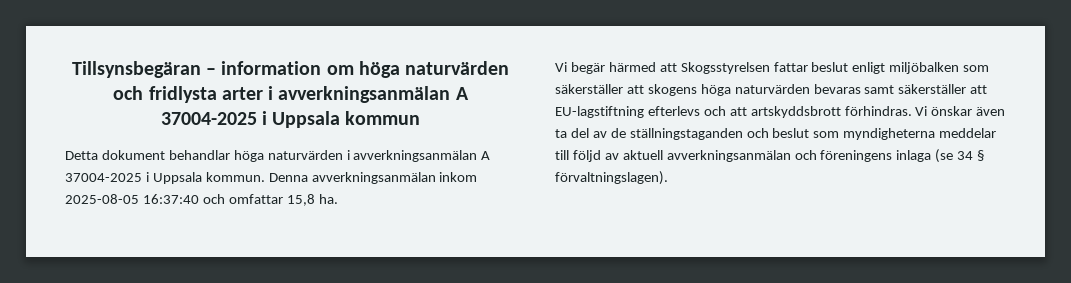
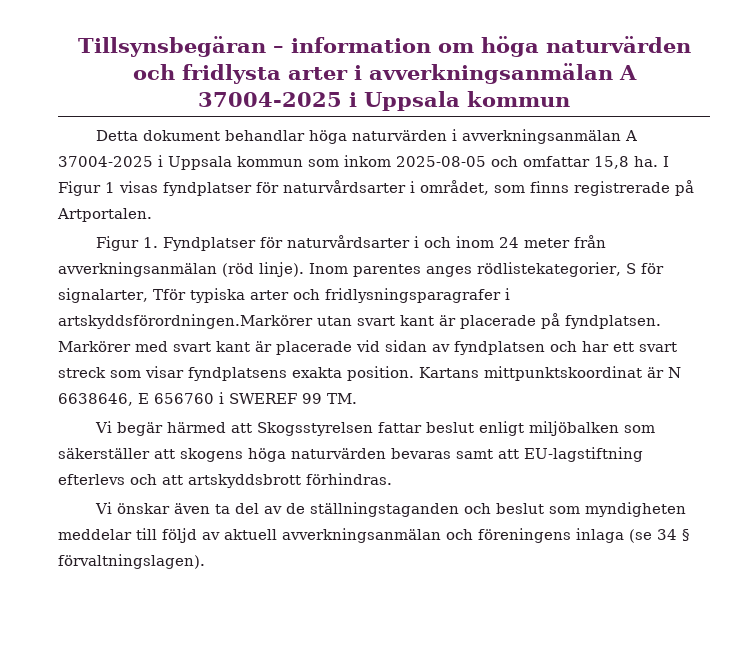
- Detta dokument behandlar höga naturvärden i avverkningsanmälan A 37004-2025 i Uppsala kommun. Denna avverkningsanmälan inkom 2025-08-05 16:37:40 och omfattar 15,8 ha.
+ Detta dokument behandlar höga naturvärden i avverkningsanmälan A 37004-2025 i Uppsala kommun som inkom 2025-08-05 och omfattar 15,8 ha. I Figur 1 visas fyndplatser för naturvårdsarter i området, som finns registrerade på Artportalen.
+ Figur 1. Fyndplatser för naturvårdsarter i och inom 24 meter från avverkningsanmälan (röd linje). Inom parentes anges rödlistekategorier, S för signalarter, Tför typiska arter och fridlysningsparagrafer i artskyddsförordningen.Markörer utan svart kant är placerade på fyndplatsen. Markörer med svart kant är placerade vid sidan av fyndplatsen och har ett svart streck som visar fyndplatsens exakta position. Kartans mittpunktskoordinat är N 6638646, E 656760 i SWEREF 99 TM.
- Vi begär härmed att Skogsstyrelsen fattar beslut enligt miljöbalken som säkerställer att skogens höga naturvärden bevaras samt säkerställer att EU-lagstiftning efterlevs och att artskyddsbrott förhindras. Vi önskar även ta del av de ställningstaganden och beslut som myndigheterna meddelar till följd av aktuell avverkningsanmälan och föreningens inlaga (se 34 § förvaltningslagen).
+ Vi begär härmed att Skogsstyrelsen fattar beslut enligt miljöbalken som säkerställer att skogens höga naturvärden bevaras samt att EU-lagstiftning efterlevs och att artskyddsbrott förhindras.
+ Vi önskar även ta del av de ställningstaganden och beslut som myndigheten meddelar till följd av aktuell avverkningsanmälan och föreningens inlaga (se 34 § förvaltningslagen).

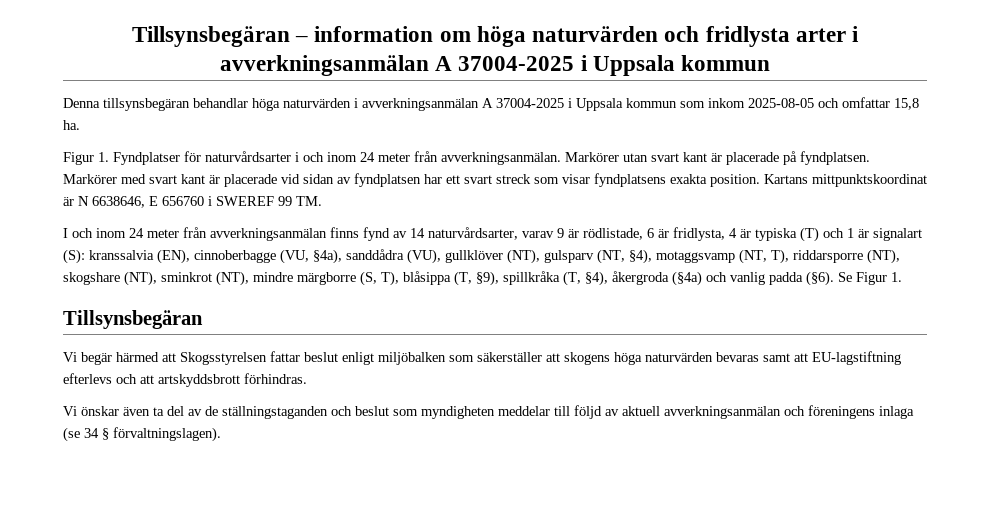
- Detta dokument behandlar höga naturvärden i avverkningsanmälan A 37004-2025 i Uppsala kommun som inkom 2025-08-05 och omfattar 15,8 ha. I Figur 1 visas fyndplatser för naturvårdsarter i området, som finns registrerade på Artportalen.
+ Denna tillsynsbegäran behandlar höga naturvärden i avverkningsanmälan A 37004-2025 i Uppsala kommun som inkom 2025-08-05 och omfattar 15,8 ha.
- Figur 1. Fyndplatser för naturvårdsarter i och inom 24 meter från avverkningsanmälan (röd linje). Inom parentes anges rödlistekategorier, S för signalarter, Tför typiska arter och fridlysningsparagrafer i artskyddsförordningen.Markörer utan svart kant är placerade på fyndplatsen.
+ Figur 1. Fyndplatser för naturvårdsarter i och inom 24 meter från avverkningsanmälan. Markörer utan svart kant är placerade på fyndplatsen.
- Markörer med svart kant är placerade vid sidan av fyndplatsen och har ett svart streck som visar fyndplatsens exakta position.
+ Markörer med svart kant är placerade vid sidan av fyndplatsen har ett svart streck som visar fyndplatsens exakta position.
+ I och inom 24 meter från avverkningsanmälan finns fynd av 14 naturvårdsarter, varav 9 är rödlistade, 6 är fridlysta, 4 är typiska (T) och 1 är signalart (S): kranssalvia (EN), cinnoberbagge (VU, §4a), sanddådra (VU), gullklöver (NT), gulsparv (NT, §4), motaggsvamp (NT, T), riddarsporre (NT), skogshare (NT), sminkrot (NT), mindre märgborre (S, T), blåsippa (T, §9), spillkråka (T, §4), åkergroda (§4a) och vanlig padda (§6). Se Figur 1.
+ Tillsynsbegäran

